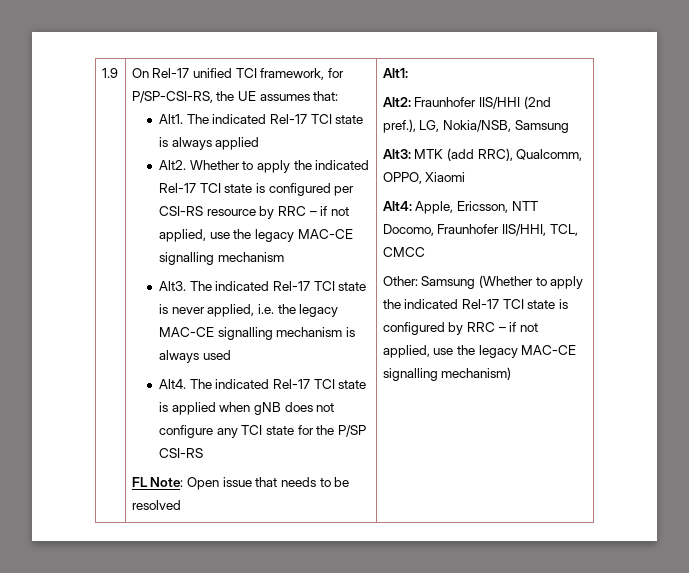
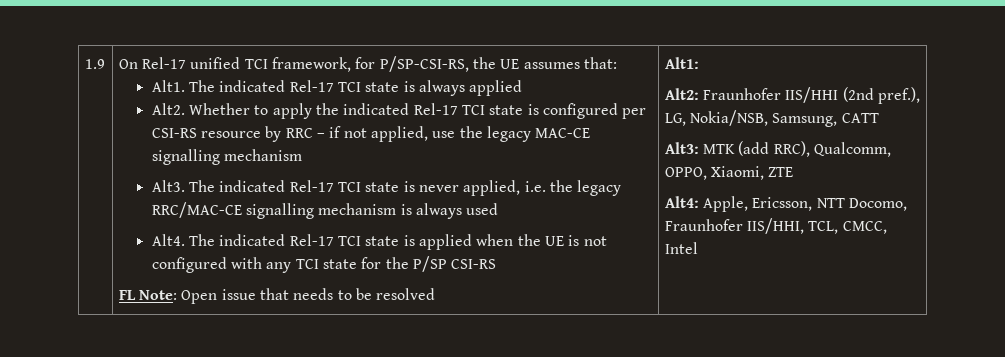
- The indicated Rel-17 TCI state is never applied, i.e. the legacy MAC-CE signalling mechanism is always used
+ The indicated Rel-17 TCI state is never applied, i.e. the legacy RRC/MAC-CE signalling mechanism is always used
- The indicated Rel-17 TCI state is applied when gNB does not configure any TCI state for the P/SP CSI-RS
+ The indicated Rel-17 TCI state is applied when the UE is not configured with any TCI state for the P/SP CSI-RS
- Alt2: Fraunhofer IIS/HHI (2nd pref.), LG, Nokia/NSB, Samsung
+ Alt2: Fraunhofer IIS/HHI (2nd pref.), LG, Nokia/NSB, Samsung, CATT
- Alt3: MTK (add RRC), Qualcomm, OPPO, Xiaomi
+ Alt3: MTK (add RRC), Qualcomm, OPPO, Xiaomi, ZTE
- Alt4: Apple, Ericsson, NTT Docomo, Fraunhofer IIS/HHI, TCL, CMCC
- Other: Samsung (Whether to apply the indicated Rel-17 TCI state is configured by RRC – if not applied, use the legacy MAC-CE signalling mechanism)
+ Alt4: Apple, Ericsson, NTT Docomo, Fraunhofer IIS/HHI, TCL, CMCC, Intel

